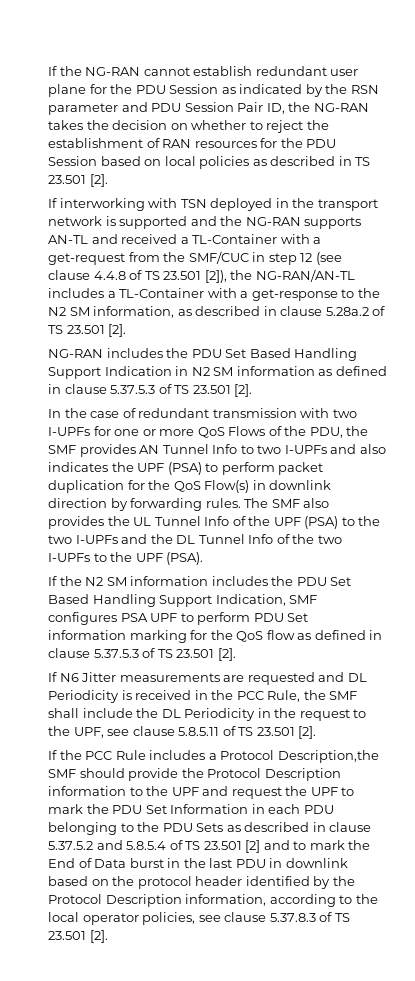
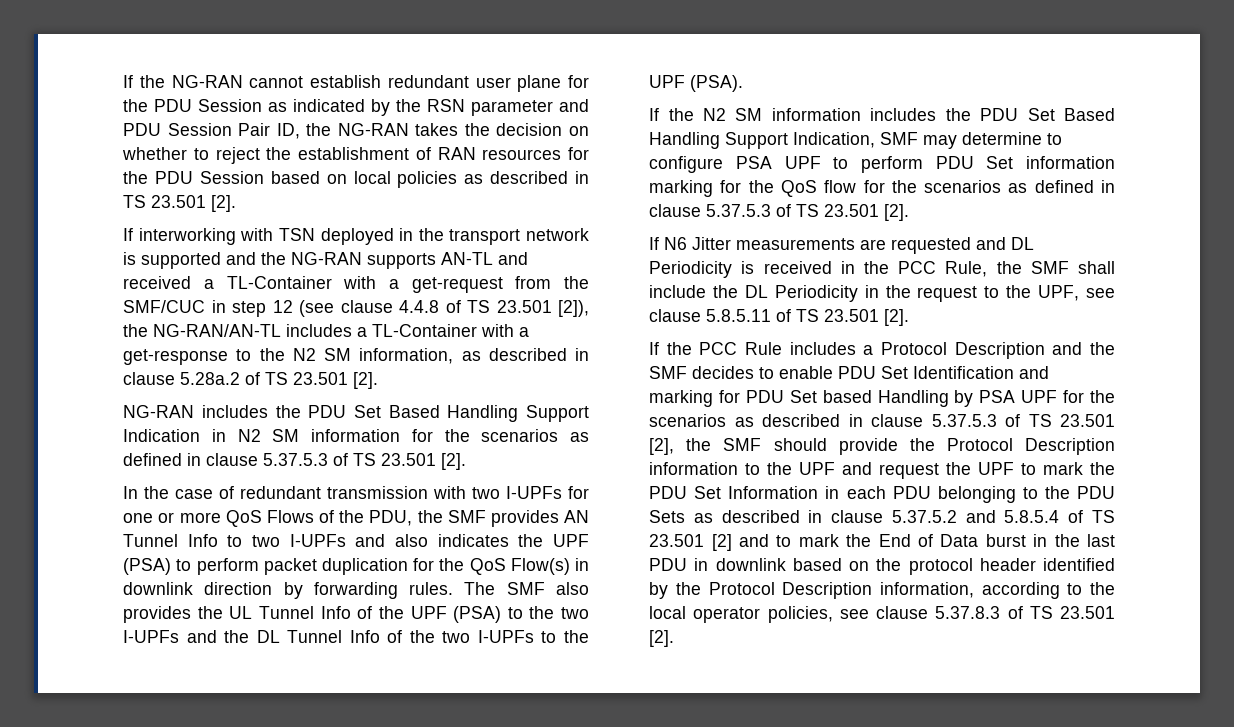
- NG-RAN includes the PDU Set Based Handling Support Indication in N2 SM information as defined in clause 5.37.5.3 of TS 23.501 [2].
+ NG-RAN includes the PDU Set Based Handling Support Indication in N2 SM information for the scenarios as defined in clause 5.37.5.3 of TS 23.501 [2].
- If the N2 SM information includes the PDU Set Based Handling Support Indication, SMF configures PSA UPF to perform PDU Set information marking for the QoS flow as defined in clause 5.37.5.3 of TS 23.501 [2].
+ If the N2 SM information includes the PDU Set Based Handling Support Indication, SMF may determine to configure PSA UPF to perform PDU Set information marking for the QoS flow for the scenarios as defined in clause 5.37.5.3 of TS 23.501 [2].
- If the PCC Rule includes a Protocol Description,the SMF should provide the Protocol Description information to the UPF and request the UPF to mark the PDU Set Information in each PDU belonging to the PDU Sets as described in clause 5.37.5.2 and 5.8.5.4 of TS 23.501 [2] and to mark the End of Data burst in the last PDU in downlink based on the protocol header identified by the Protocol Description information, according to the local operator policies, see clause 5.37.8.3 of TS 23.501 [2].
+ If the PCC Rule includes a Protocol Description and the SMF decides to enable PDU Set Identification and marking for PDU Set based Handling by PSA UPF for the scenarios as described in clause 5.37.5.3 of TS 23.501 [2], the SMF should provide the Protocol Description information to the UPF and request the UPF to mark the PDU Set Information in each PDU belonging to the PDU Sets as described in clause 5.37.5.2 and 5.8.5.4 of TS 23.501 [2] and to mark the End of Data burst in the last PDU in downlink based on the protocol header identified by the Protocol Description information, according to the local operator policies, see clause 5.37.8.3 of TS 23.501 [2].

